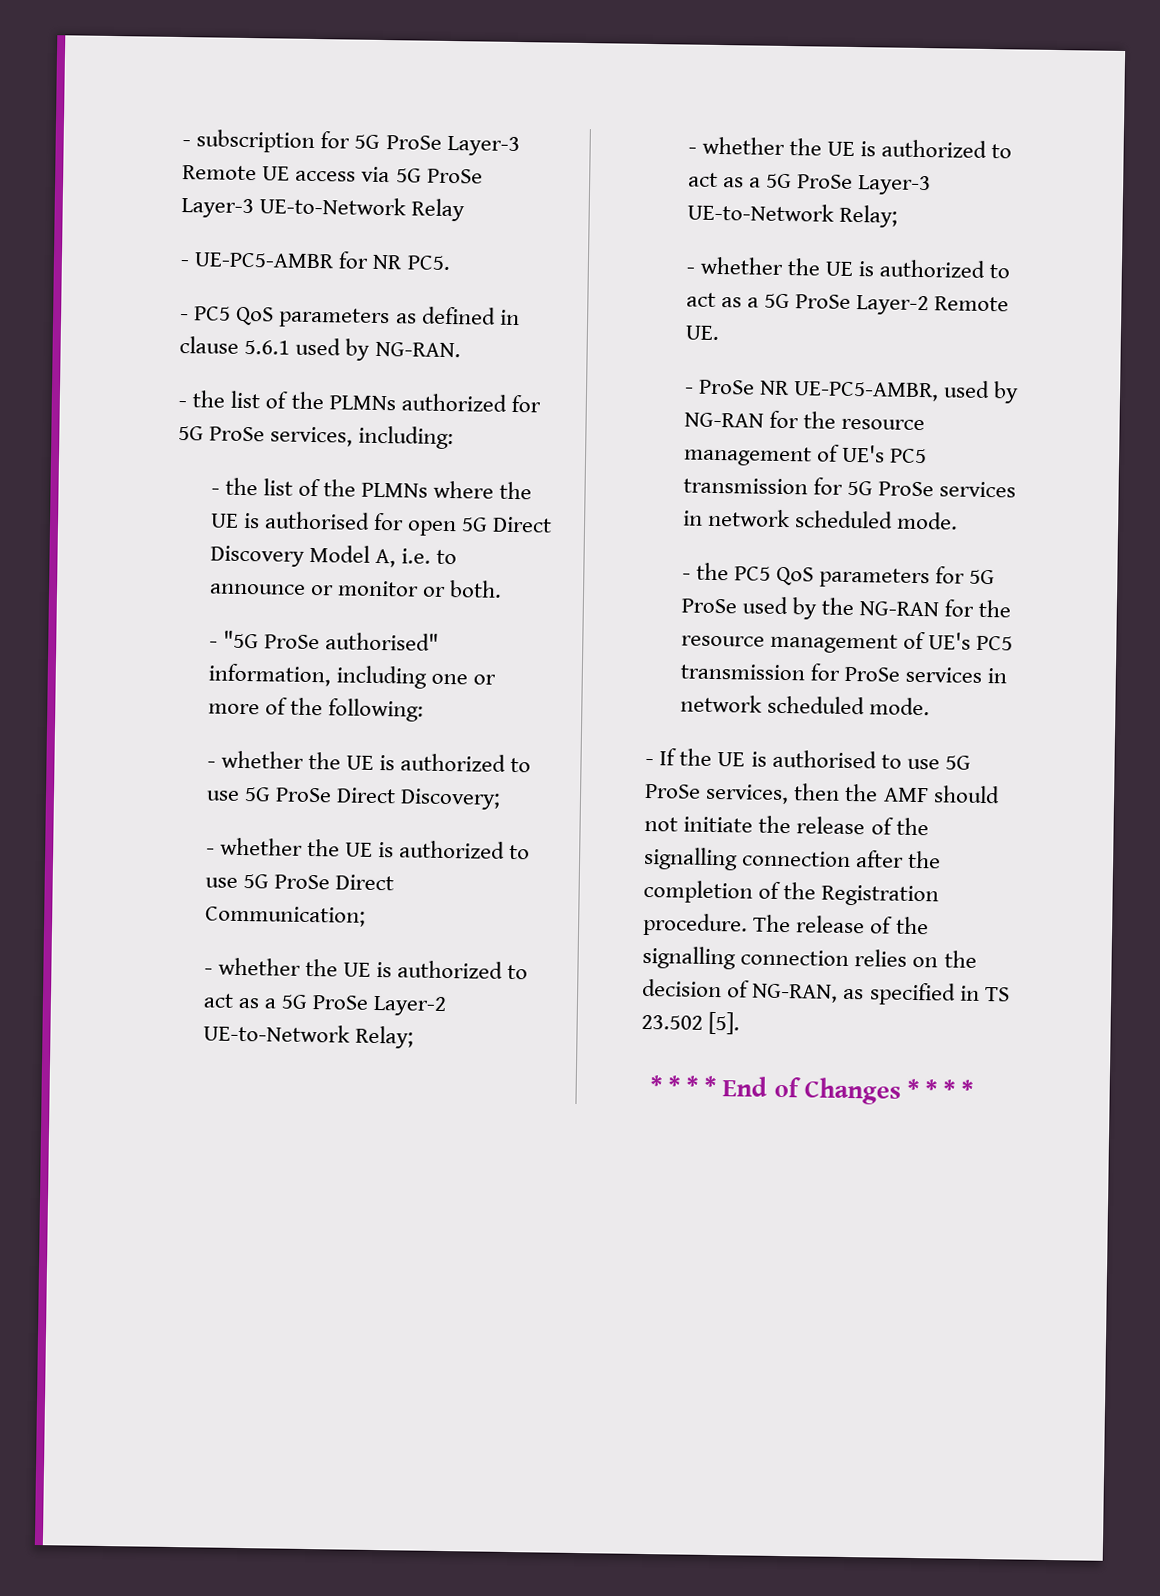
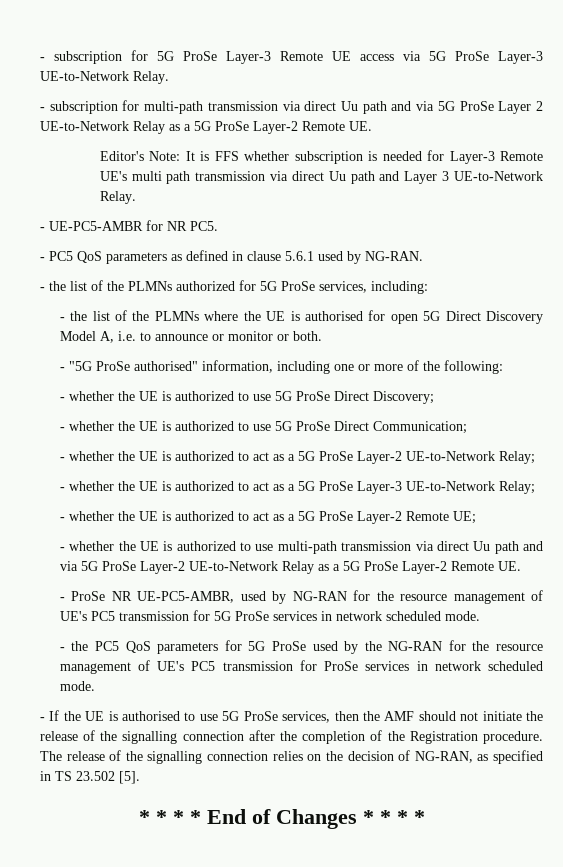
- - subscription for 5G ProSe Layer-3 Remote UE access via 5G ProSe Layer-3 UE-to-Network Relay
+ - subscription for 5G ProSe Layer-3 Remote UE access via 5G ProSe Layer-3 UE-to-Network Relay.
+ - subscription for multi-path transmission via direct Uu path and via 5G ProSe Layer 2 UE-to-Network Relay as a 5G ProSe Layer-2 Remote UE.
+ Editor's Note: It is FFS whether subscription is needed for Layer-3 Remote UE's multi path transmission via direct Uu path and Layer 3 UE-to-Network Relay.
- - whether the UE is authorized to act as a 5G ProSe Layer-2 Remote UE.
+ - whether the UE is authorized to act as a 5G ProSe Layer-2 Remote UE;
+ - whether the UE is authorized to use multi-path transmission via direct Uu path and via 5G ProSe Layer-2 UE-to-Network Relay as a 5G ProSe Layer-2 Remote UE.

